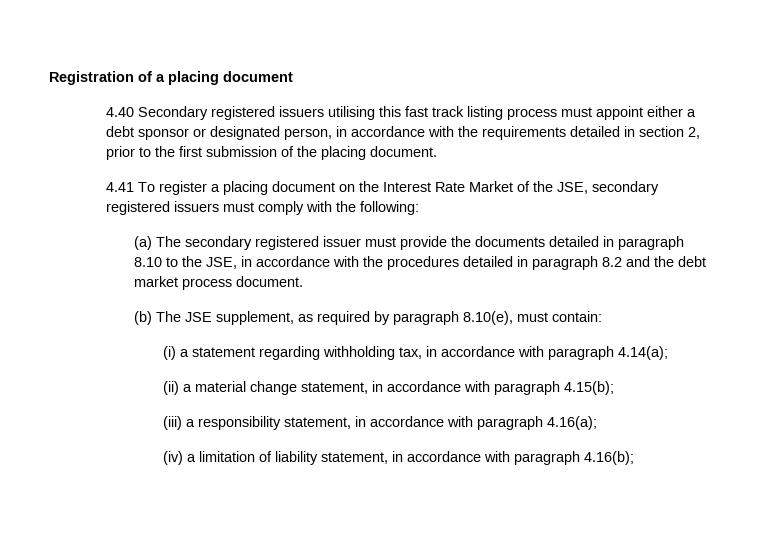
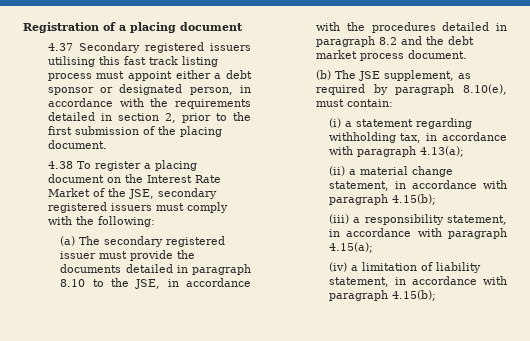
- 4.40 Secondary registered issuers utilising this fast track listing process must appoint either a debt sponsor or designated person, in accordance with the requirements detailed in section 2, prior to the first submission of the placing document.
+ 4.37 Secondary registered issuers utilising this fast track listing process must appoint either a debt sponsor or designated person, in accordance with the requirements detailed in section 2, prior to the first submission of the placing document.
- 4.41 To register a placing document on the Interest Rate Market of the JSE, secondary registered issuers must comply with the following:
+ 4.38 To register a placing document on the Interest Rate Market of the JSE, secondary registered issuers must comply with the following:
- (i) a statement regarding withholding tax, in accordance with paragraph 4.14(a);
+ (i) a statement regarding withholding tax, in accordance with paragraph 4.13(a);
- (iii) a responsibility statement, in accordance with paragraph 4.16(a);
+ (iii) a responsibility statement, in accordance with paragraph 4.15(a);
- (iv) a limitation of liability statement, in accordance with paragraph 4.16(b);
+ (iv) a limitation of liability statement, in accordance with paragraph 4.15(b);

